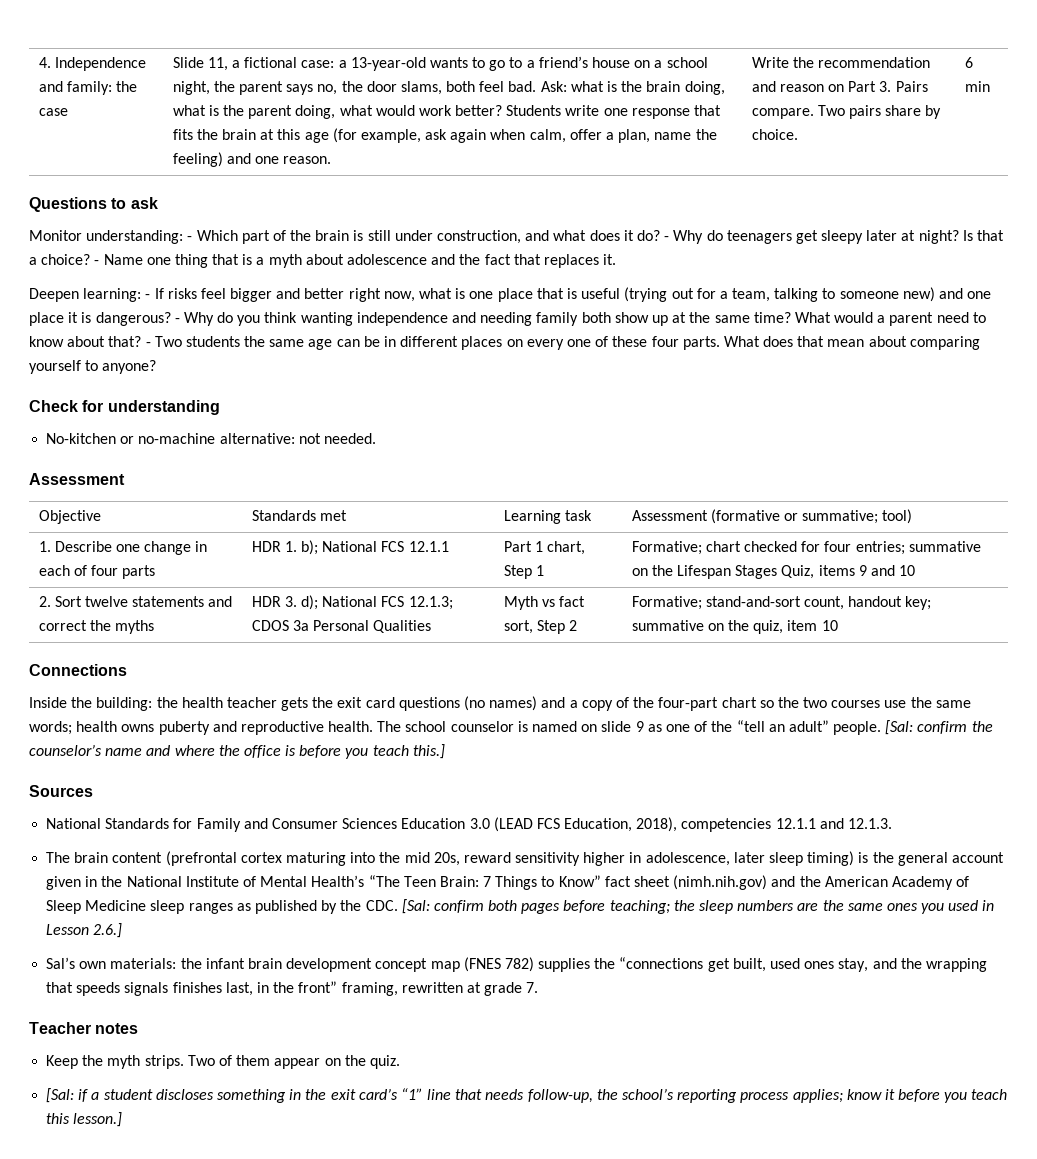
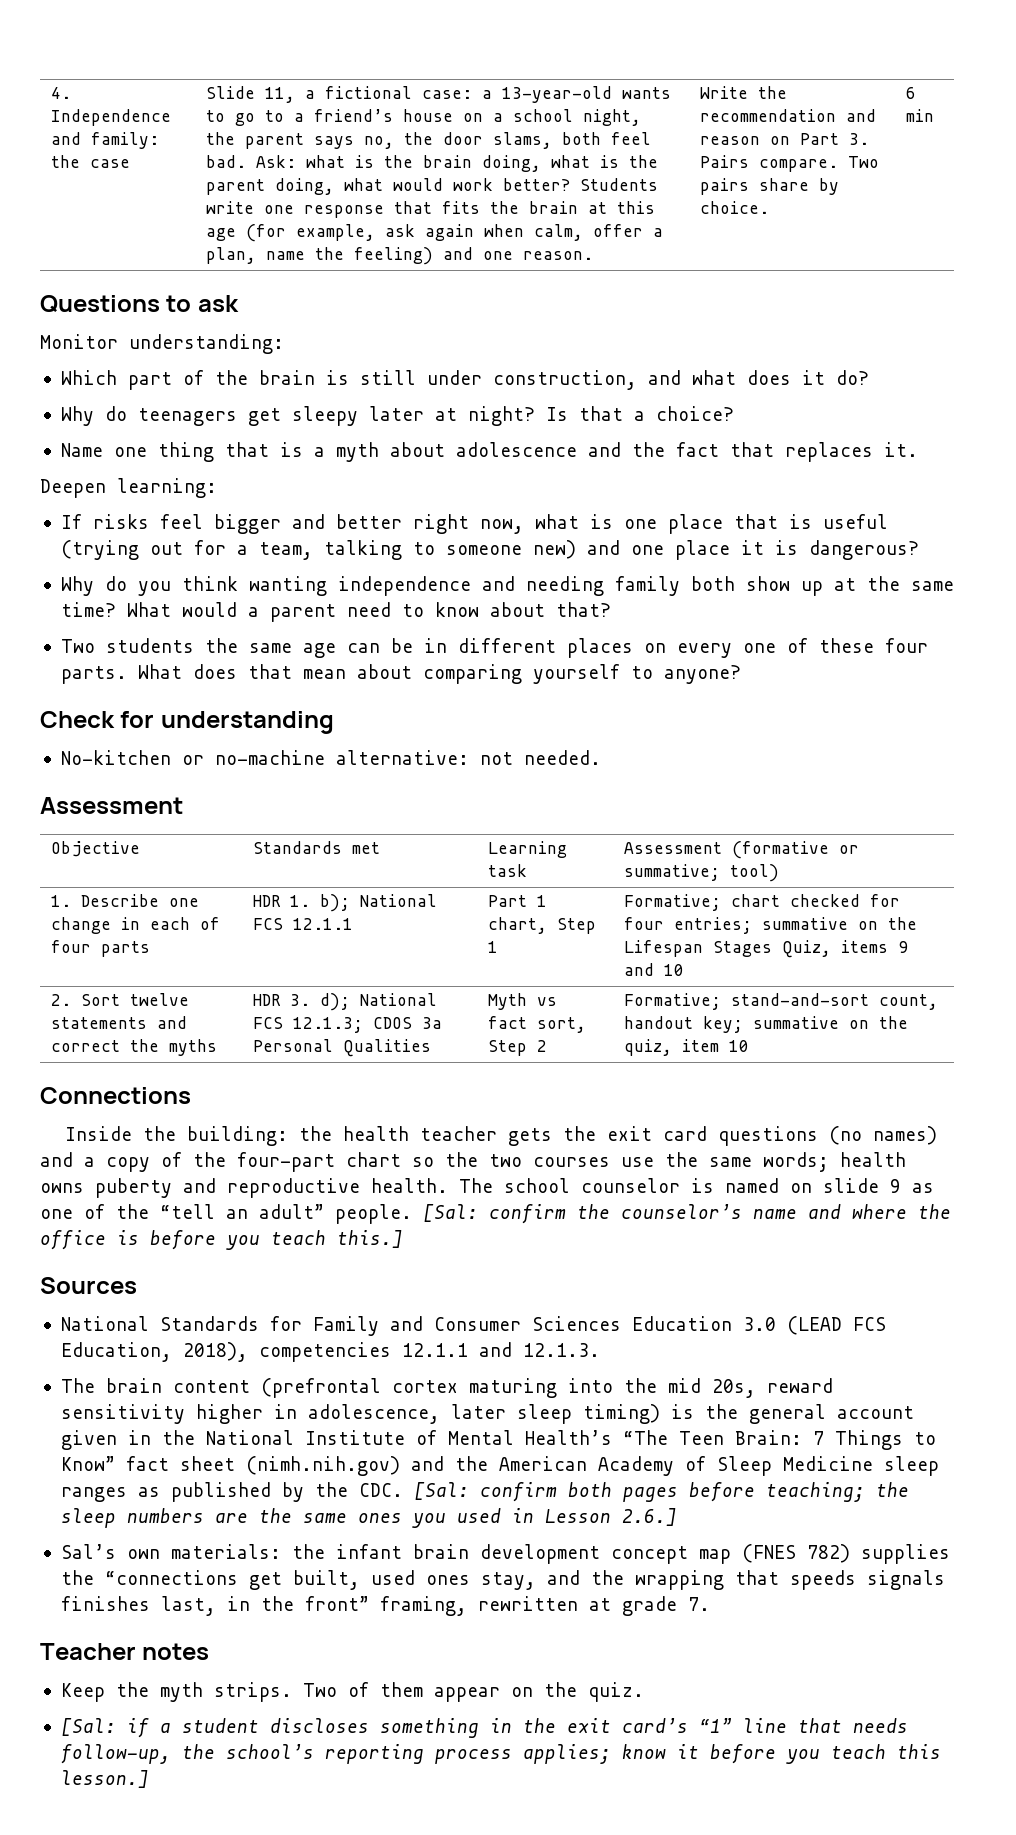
- Monitor understanding: - Which part of the brain is still under construction, and what does it do? - Why do teenagers get sleepy later at night?
+ Monitor understanding:
+ Which part of the brain is still under construction, and what does it do?
+ Why do teenagers get sleepy later at night?
- Is that a choice? - Name one thing that is a myth about adolescence and the fact that replaces it.
+ Is that a choice?
+ Name one thing that is a myth about adolescence and the fact that replaces it.
- Deepen learning: - If risks feel bigger and better right now, what is one place that is useful (trying out for a team, talking to someone new) and one place it is dangerous? - Why do you think wanting independence and needing family both show up at the same time?
+ Deepen learning:
+ If risks feel bigger and better right now, what is one place that is useful (trying out for a team, talking to someone new) and one place it is dangerous?
+ Why do you think wanting independence and needing family both show up at the same time?
- What would a parent need to know about that? - Two students the same age can be in different places on every one of these four parts.
+ What would a parent need to know about that?
+ Two students the same age can be in different places on every one of these four parts.

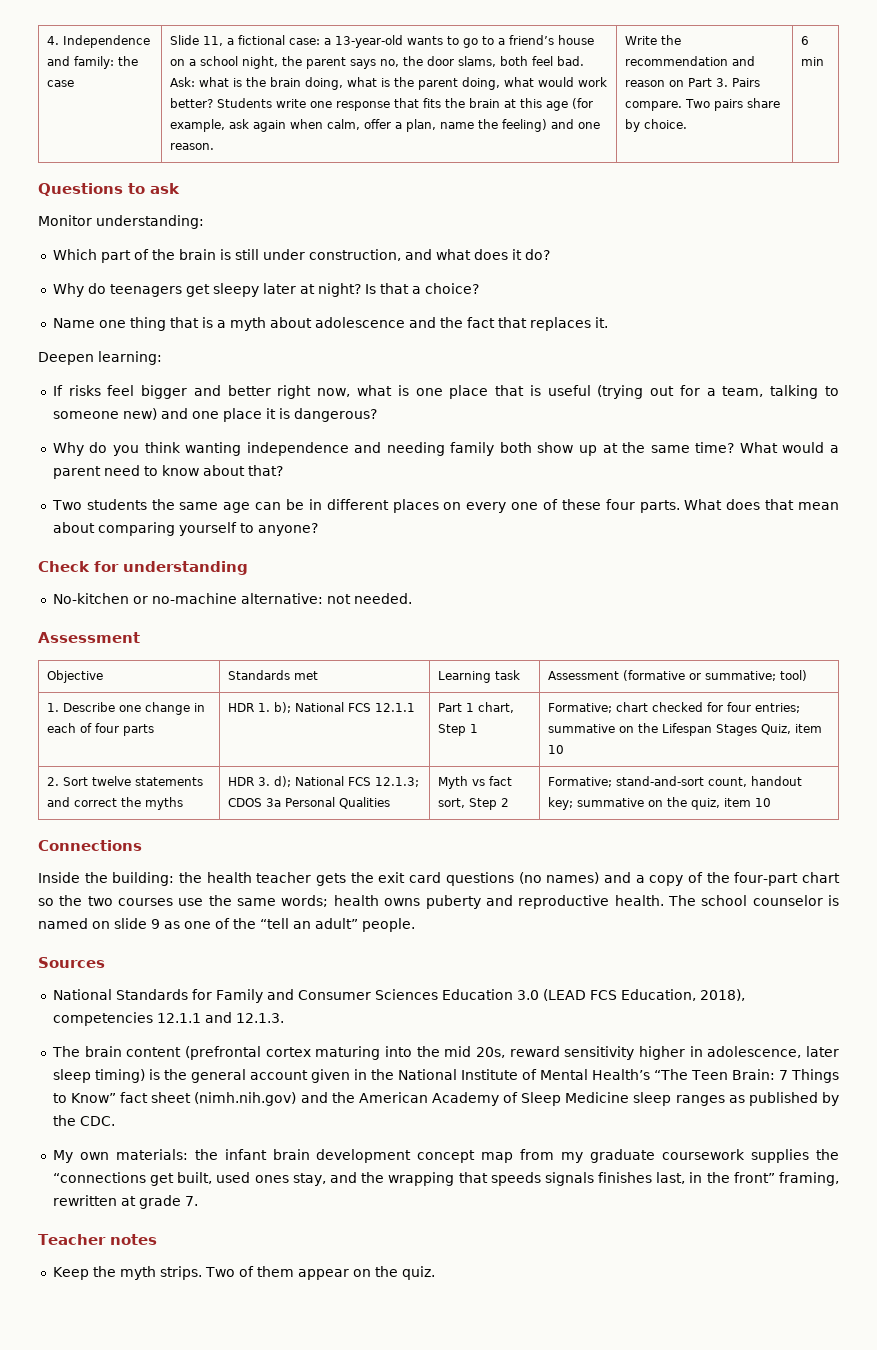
- 1. Describe one change in each of four parts | HDR 1. b); National FCS 12.1.1 | Part 1 chart, Step 1 | Formative; chart checked for four entries; summative on the Lifespan Stages Quiz, items 9 and 10
+ 1. Describe one change in each of four parts | HDR 1. b); National FCS 12.1.1 | Part 1 chart, Step 1 | Formative; chart checked for four entries; summative on the Lifespan Stages Quiz, item 10
- [Sal: confirm the counselor’s name and where the office is before you teach this.]
- 7 Things to Know” fact sheet (nimh.nih.gov) and the American Academy of Sleep Medicine sleep ranges as published by the CDC. [Sal: confirm both pages before teaching; the sleep numbers are the same ones you used in Lesson 2.6.]
- Sal’s own materials:
+ 7 Things to Know” fact sheet (nimh.nih.gov) and the American Academy of Sleep Medicine sleep ranges as published by the CDC.
+ My own materials:
- the infant brain development concept map (FNES 782) supplies the “connections get built, used ones stay, and the wrapping that speeds signals finishes last, in the front” framing, rewritten at grade 7.
+ the infant brain development concept map from my graduate coursework supplies the “connections get built, used ones stay, and the wrapping that speeds signals finishes last, in the front” framing, rewritten at grade 7.
- [Sal: if a student discloses something in the exit card’s “1” line that needs follow-up, the school’s reporting process applies; know it before you teach this lesson.]

